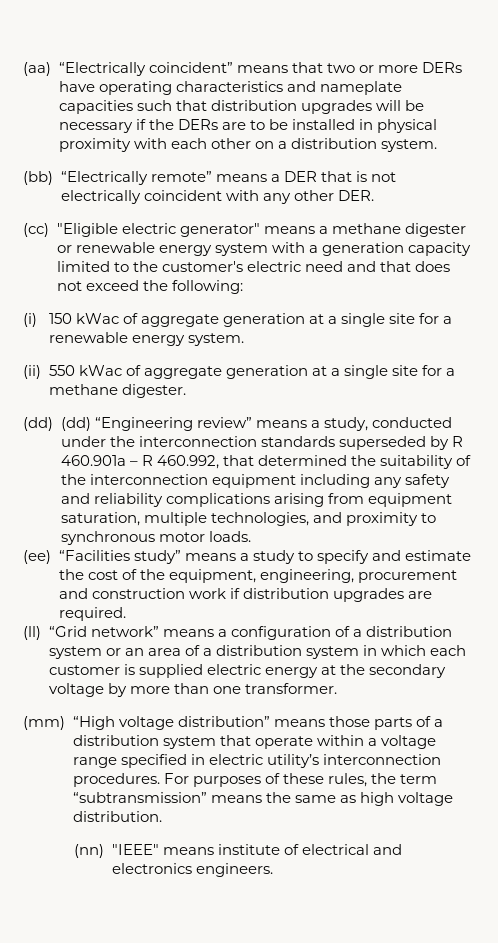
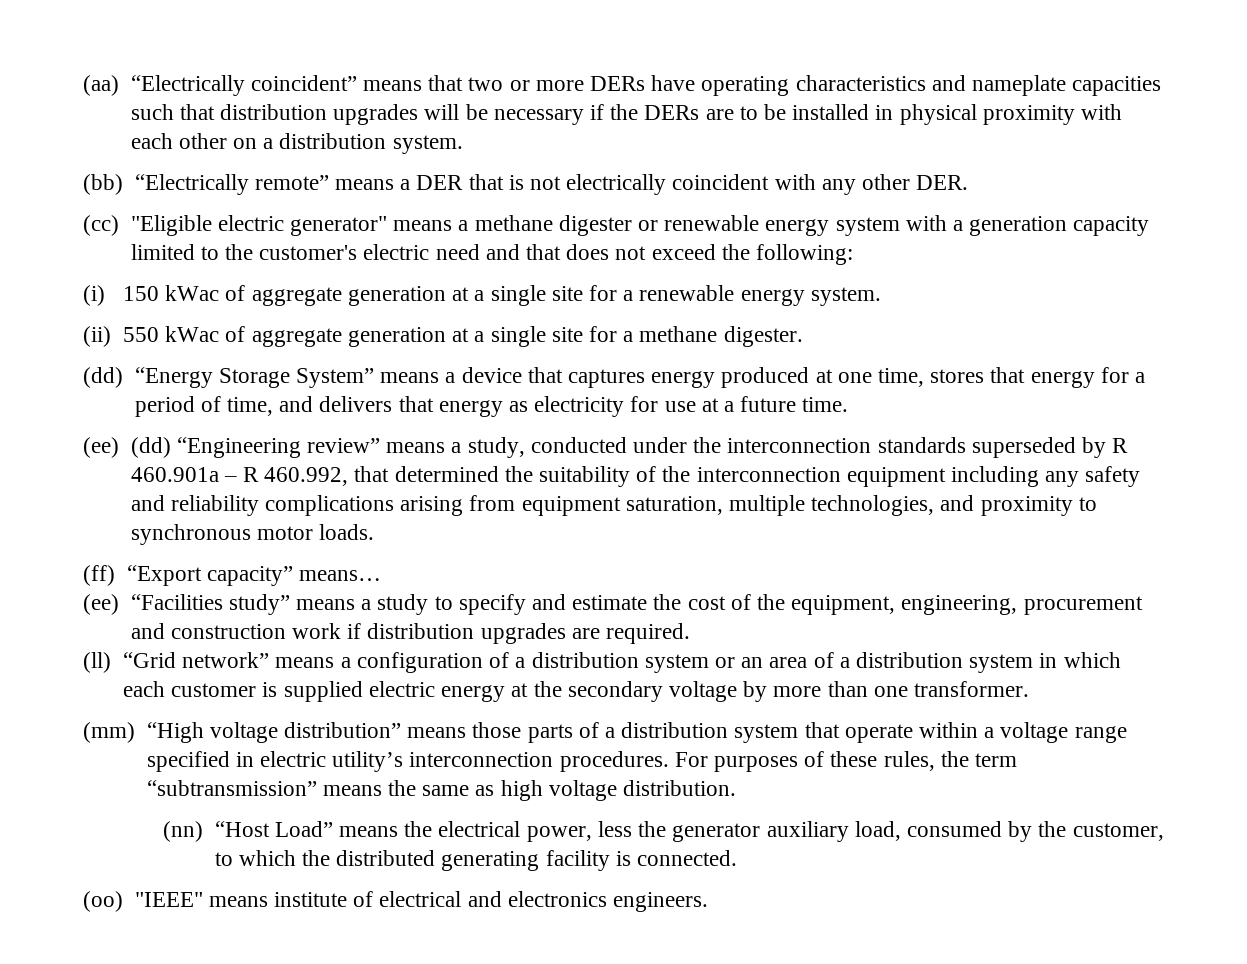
- (dd) (dd) “Engineering review” means a study, conducted under the interconnection standards superseded by R 460.901a – R 460.992, that determined the suitability of the interconnection equipment including any safety and reliability complications arising from equipment saturation, multiple technologies, and proximity to synchronous motor loads.
+ (dd) “Energy Storage System” means a device that captures energy produced at one time, stores that energy for a period of time, and delivers that energy as electricity for use at a future time.
+ (ee) (dd) “Engineering review” means a study, conducted under the interconnection standards superseded by R 460.901a – R 460.992, that determined the suitability of the interconnection equipment including any safety and reliability complications arising from equipment saturation, multiple technologies, and proximity to synchronous motor loads.
+ (ff) “Export capacity” means…
- (nn) "IEEE" means institute of electrical and electronics engineers.
+ (nn) “Host Load” means the electrical power, less the generator auxiliary load, consumed by the customer, to which the distributed generating facility is connected.
+ (oo) "IEEE" means institute of electrical and electronics engineers.

